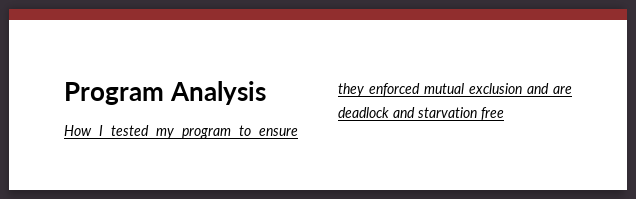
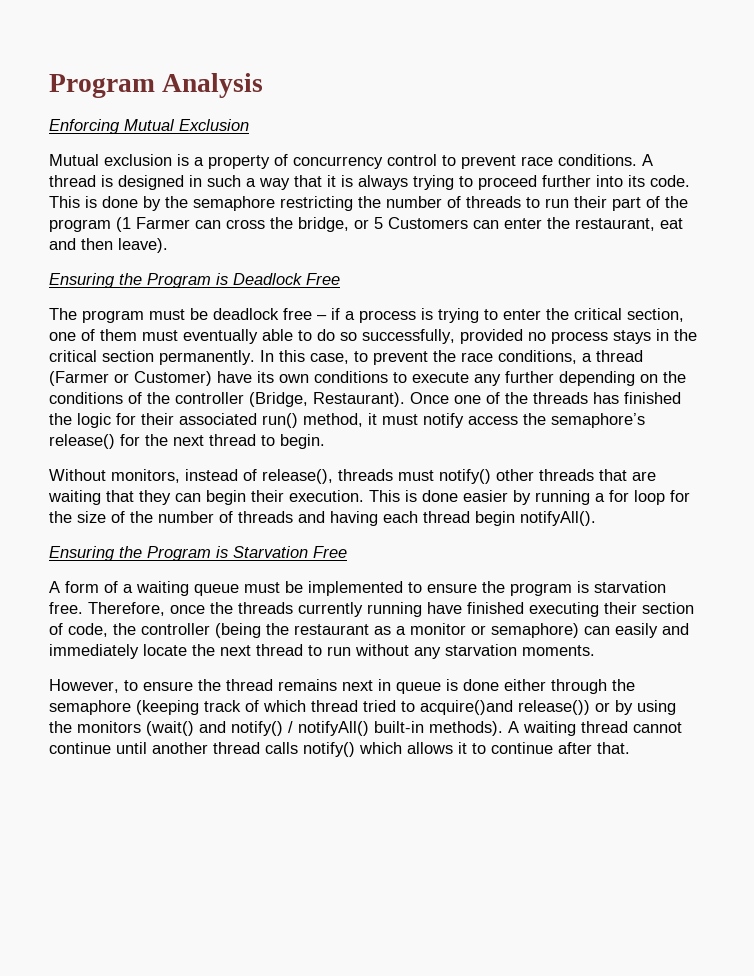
- How I tested my program to ensure they enforced mutual exclusion and are deadlock and starvation free
+ Enforcing Mutual Exclusion
+ Mutual exclusion is a property of concurrency control to prevent race conditions. A thread is designed in such a way that it is always trying to proceed further into its code. This is done by the semaphore restricting the number of threads to run their part of the program (1 Farmer can cross the bridge, or 5 Customers can enter the restaurant, eat and then leave).
+ Ensuring the Program is Deadlock Free
+ The program must be deadlock free – if a process is trying to enter the critical section, one of them must eventually able to do so successfully, provided no process stays in the critical section permanently. In this case, to prevent the race conditions, a thread (Farmer or Customer) have its own conditions to execute any further depending on the conditions of the controller (Bridge, Restaurant). Once one of the threads has finished the logic for their associated run() method, it must notify access the semaphore’s release() for the next thread to begin.
+ Without monitors, instead of release(), threads must notify() other threads that are waiting that they can begin their execution. This is done easier by running a for loop for the size of the number of threads and having each thread begin notifyAll().
+ Ensuring the Program is Starvation Free
+ A form of a waiting queue must be implemented to ensure the program is starvation free. Therefore, once the threads currently running have finished executing their section of code, the controller (being the restaurant as a monitor or semaphore) can easily and immediately locate the next thread to run without any starvation moments.
+ However, to ensure the thread remains next in queue is done either through the semaphore (keeping track of which thread tried to acquire()and release()) or by using the monitors (wait() and notify() / notifyAll() built-in methods). A waiting thread cannot continue until another thread calls notify() which allows it to continue after that.

